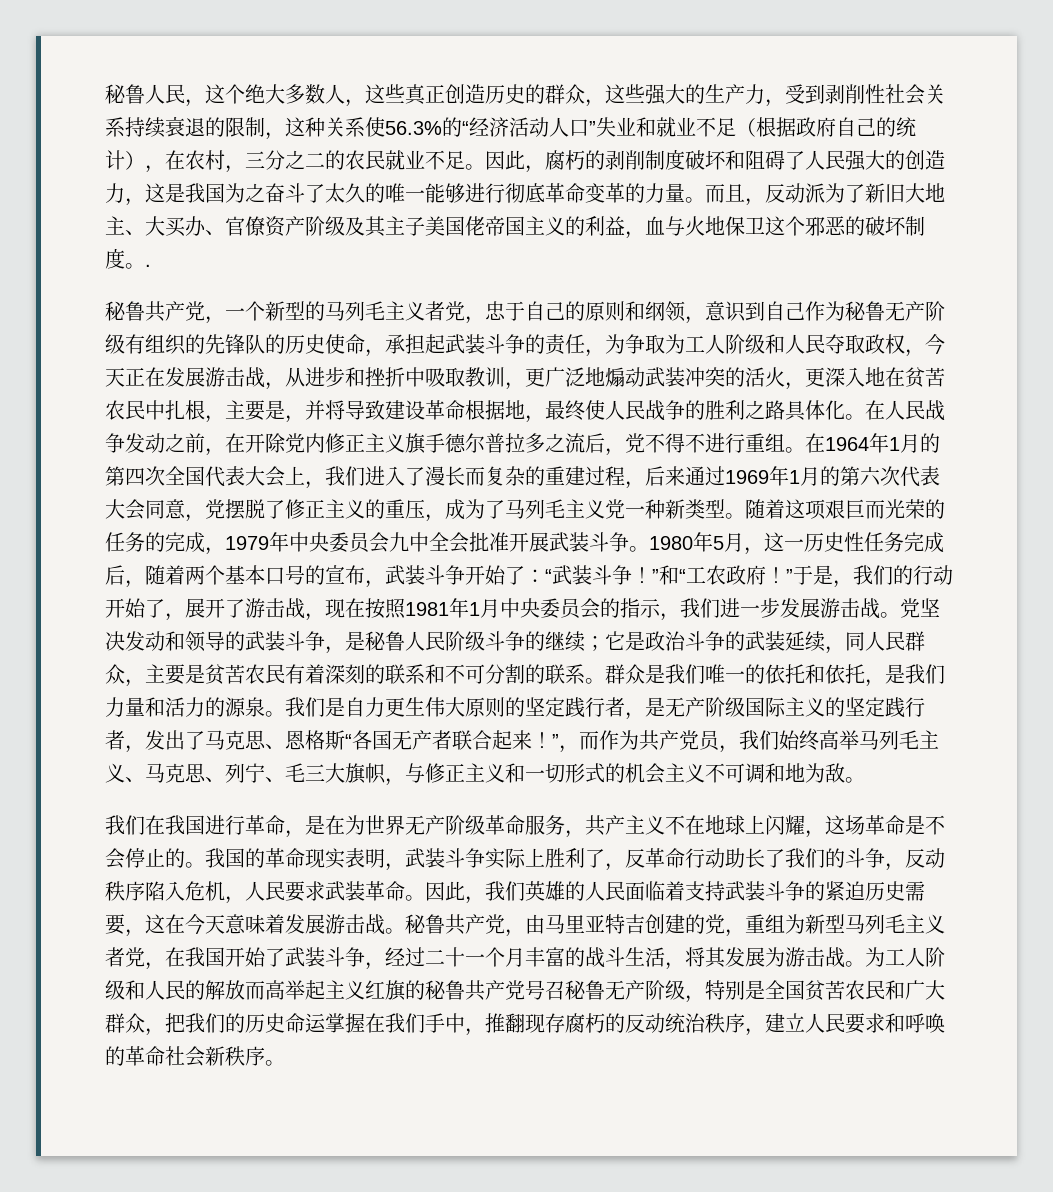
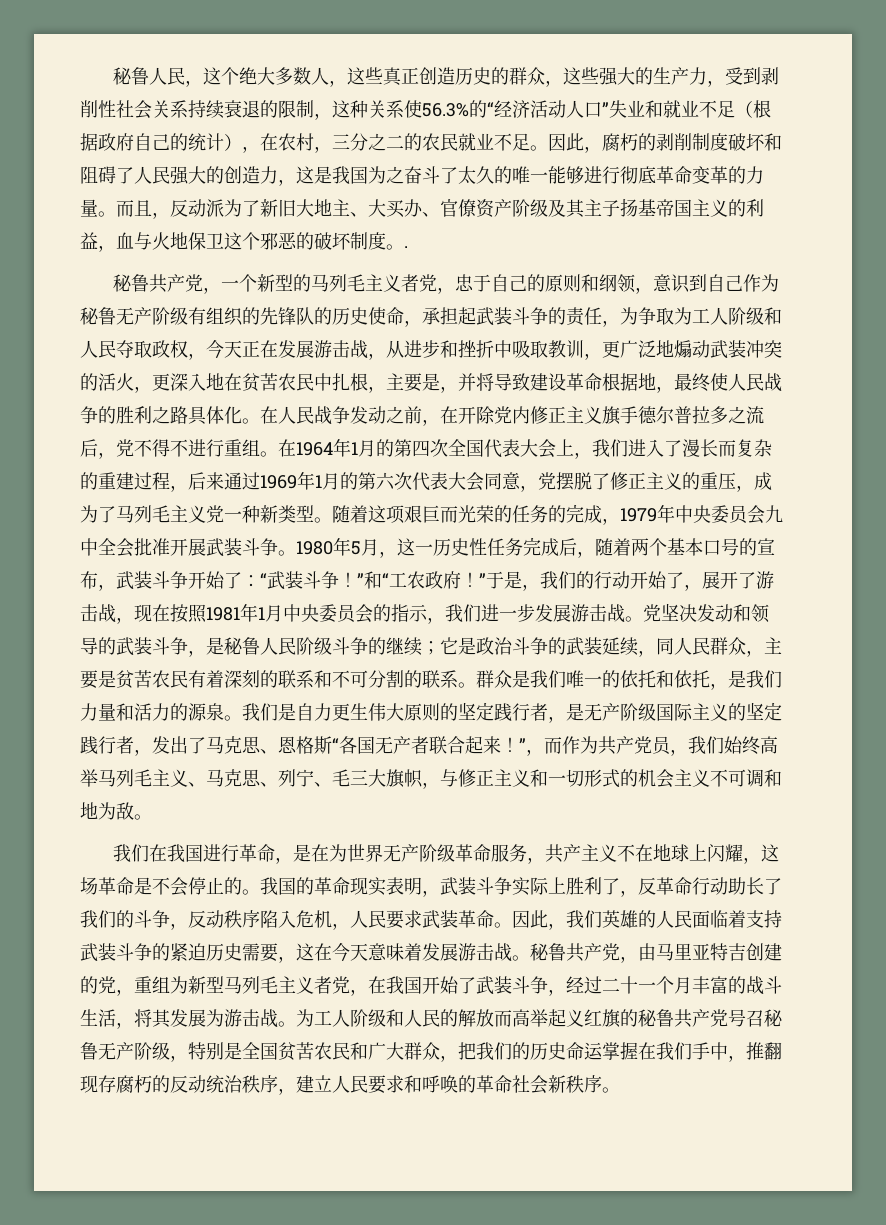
- 而且，反动派为了新旧大地主、大买办、官僚资产阶级及其主子美国佬帝国主义的利益，血与火地保卫这个邪恶的破坏制度。.
+ 而且，反动派为了新旧大地主、大买办、官僚资产阶级及其主子扬基帝国主义的利益，血与火地保卫这个邪恶的破坏制度。.
- 为工人阶级和人民的解放而高举起主义红旗的秘鲁共产党号召秘鲁无产阶级，特别是全国贫苦农民和广大群众，把我们的历史命运掌握在我们手中，推翻现存腐朽的反动统治秩序，建立人民要求和呼唤的革命社会新秩序。
+ 为工人阶级和人民的解放而高举起义红旗的秘鲁共产党号召秘鲁无产阶级，特别是全国贫苦农民和广大群众，把我们的历史命运掌握在我们手中，推翻现存腐朽的反动统治秩序，建立人民要求和呼唤的革命社会新秩序。

